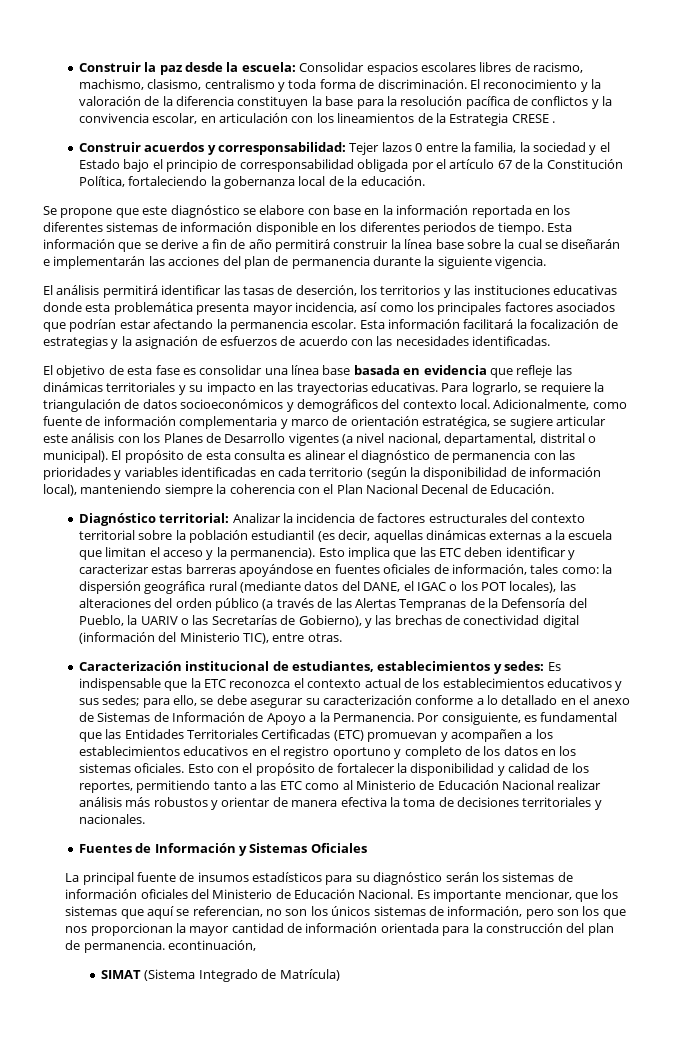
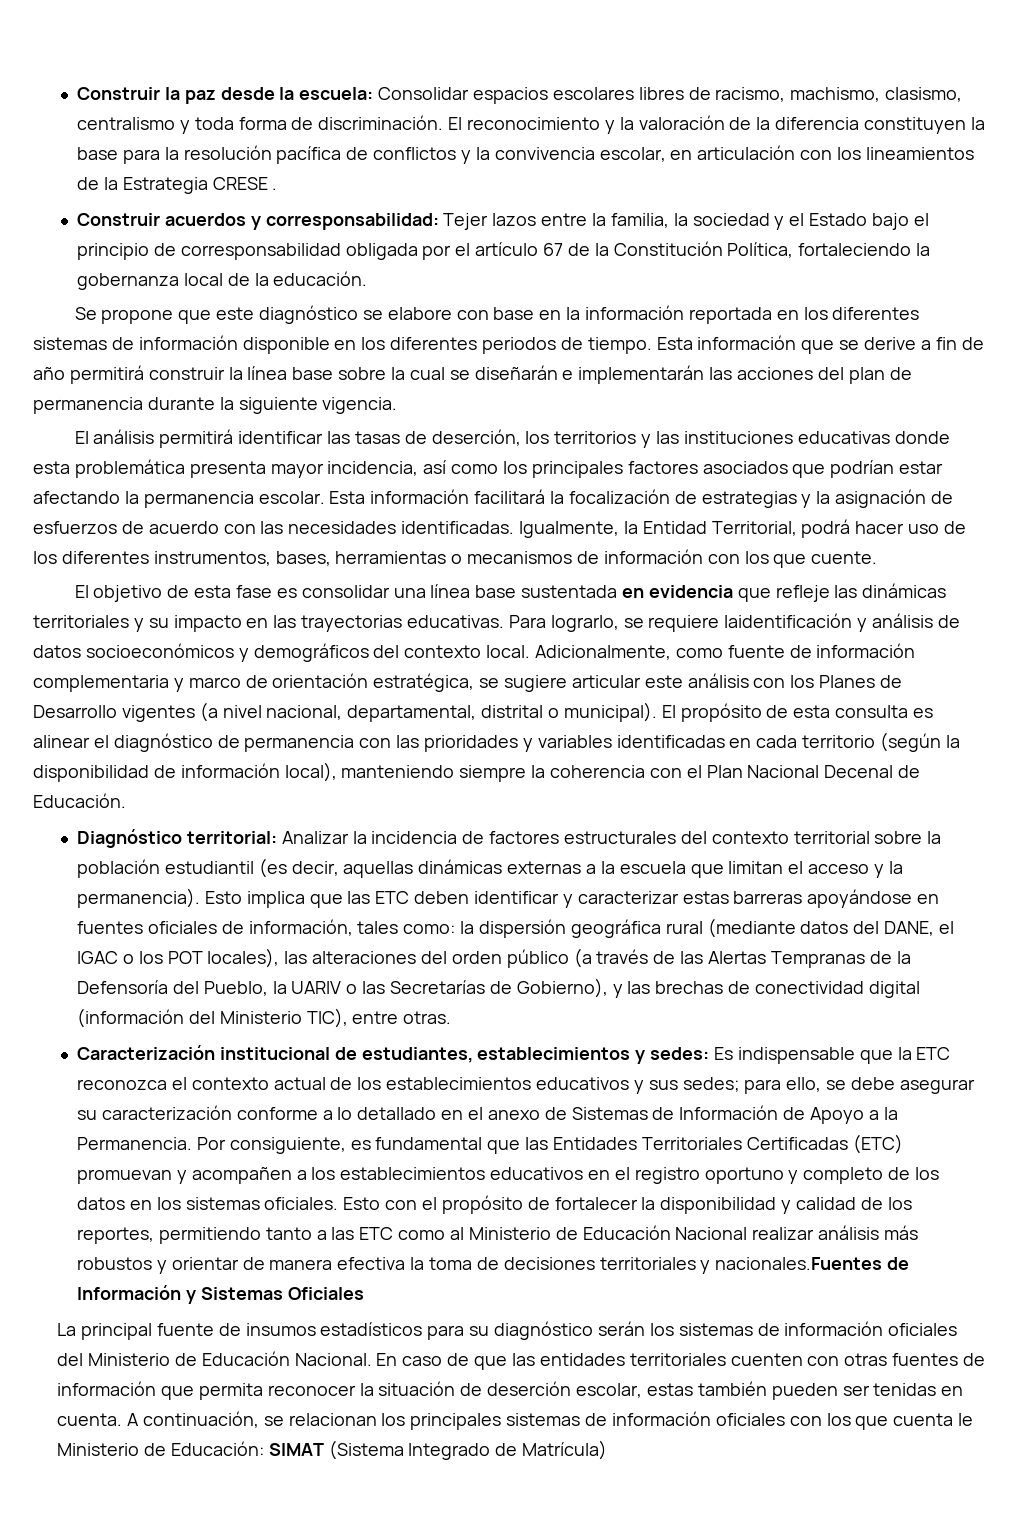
- Construir acuerdos y corresponsabilidad: Tejer lazos 0 entre la familia, la sociedad y el Estado bajo el principio de corresponsabilidad obligada por el artículo 67 de la Constitución Política, fortaleciendo la gobernanza local de la educación.
+ Construir acuerdos y corresponsabilidad: Tejer lazos entre la familia, la sociedad y el Estado bajo el principio de corresponsabilidad obligada por el artículo 67 de la Constitución Política, fortaleciendo la gobernanza local de la educación.
+ Igualmente, la Entidad Territorial, podrá hacer uso de los diferentes instrumentos, bases, herramientas o mecanismos de información con los que cuente.
- El objetivo de esta fase es consolidar una línea base basada en evidencia que refleje las dinámicas territoriales y su impacto en las trayectorias educativas.
+ El objetivo de esta fase es consolidar una línea base sustentada en evidencia que refleje las dinámicas territoriales y su impacto en las trayectorias educativas.
- Para lograrlo, se requiere la triangulación de datos socioeconómicos y demográficos del contexto local.
+ Para lograrlo, se requiere laidentificación y análisis de datos socioeconómicos y demográficos del contexto local.
- Esto con el propósito de fortalecer la disponibilidad y calidad de los reportes, permitiendo tanto a las ETC como al Ministerio de Educación Nacional realizar análisis más robustos y orientar de manera efectiva la toma de decisiones territoriales y nacionales.
- Fuentes de Información y Sistemas Oficiales
+ Esto con el propósito de fortalecer la disponibilidad y calidad de los reportes, permitiendo tanto a las ETC como al Ministerio de Educación Nacional realizar análisis más robustos y orientar de manera efectiva la toma de decisiones territoriales y nacionales.Fuentes de Información y Sistemas Oficiales
- Es importante mencionar, que los sistemas que aquí se referencian, no son los únicos sistemas de información, pero son los que nos proporcionan la mayor cantidad de información orientada para la construcción del plan de permanencia. econtinuación,
- SIMAT (Sistema Integrado de Matrícula)
+ En caso de que las entidades territoriales cuenten con otras fuentes de información que permita reconocer la situación de deserción escolar, estas también pueden ser tenidas en cuenta. A continuación, se relacionan los principales sistemas de información oficiales con los que cuenta le Ministerio de Educación: SIMAT (Sistema Integrado de Matrícula)

